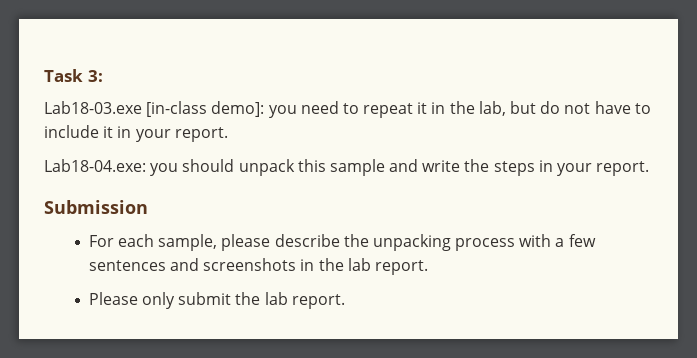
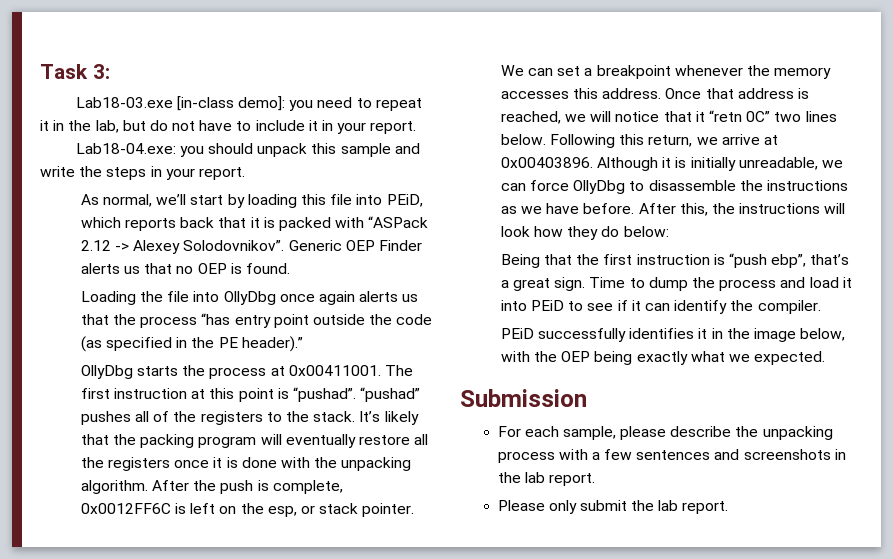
+ As normal, we’ll start by loading this file into PEiD, which reports back that it is packed with “ASPack 2.12 -> Alexey Solodovnikov”. Generic OEP Finder alerts us that no OEP is found.
+ Loading the file into OllyDbg once again alerts us that the process “has entry point outside the code (as specified in the PE header).”
+ OllyDbg starts the process at 0x00411001. The first instruction at this point is “pushad”. “pushad” pushes all of the registers to the stack. It’s likely that the packing program will eventually restore all the registers once it is done with the unpacking algorithm. After the push is complete, 0x0012FF6C is left on the esp, or stack pointer. We can set a breakpoint whenever the memory accesses this address. Once that address is reached, we will notice that it “retn 0C” two lines below. Following this return, we arrive at 0x00403896. Although it is initially unreadable, we can force OllyDbg to disassemble the instructions as we have before. After this, the instructions will look how they do below:
+ Being that the first instruction is “push ebp”, that’s a great sign. Time to dump the process and load it into PEiD to see if it can identify the compiler.
+ PEiD successfully identifies it in the image below, with the OEP being exactly what we expected.

